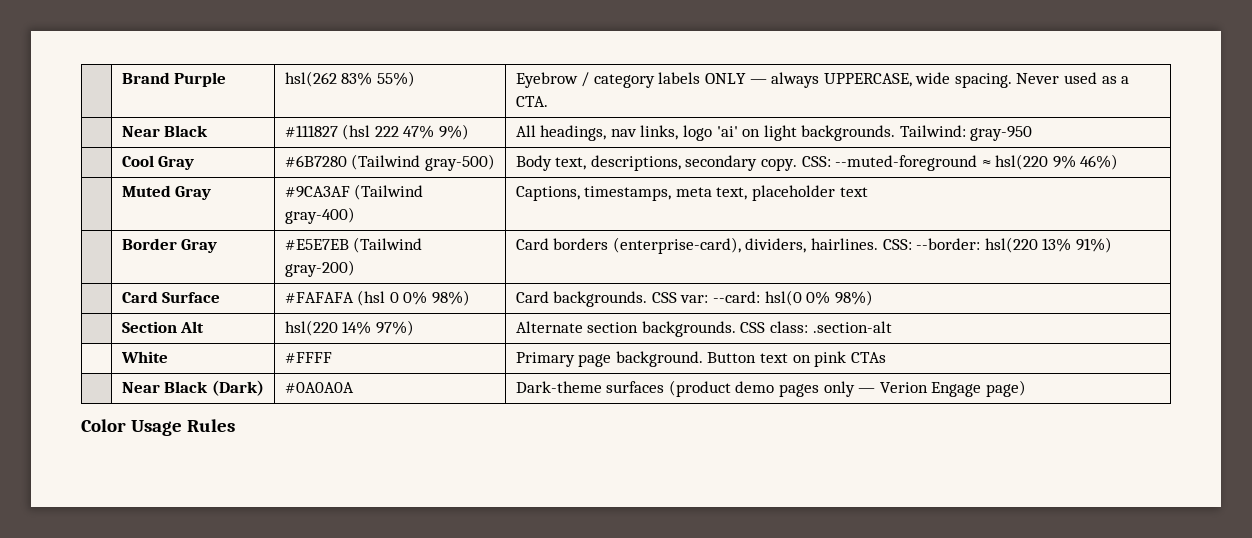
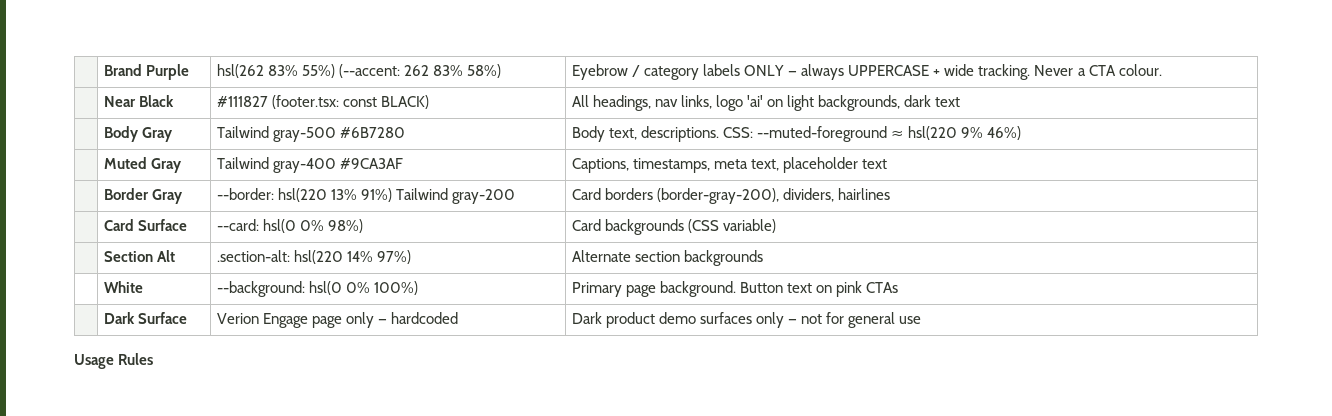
- | Brand Purple | hsl(262 83% 55%) | Eyebrow / category labels ONLY — always UPPERCASE, wide spacing. Never used as a CTA.
+ | Brand Purple | hsl(262 83% 55%) (--accent: 262 83% 58%) | Eyebrow / category labels ONLY — always UPPERCASE + wide tracking. Never a CTA colour.
- | Near Black | #111827 (hsl 222 47% 9%) | All headings, nav links, logo 'ai' on light backgrounds. Tailwind: gray-950
- | Cool Gray | #6B7280 (Tailwind gray-500) | Body text, descriptions, secondary copy. CSS: --muted-foreground ≈ hsl(220 9% 46%)
+ | Near Black | #111827 (footer.tsx: const BLACK) | All headings, nav links, logo 'ai' on light backgrounds, dark text
+ | Body Gray | Tailwind gray-500 #6B7280 | Body text, descriptions. CSS: --muted-foreground ≈ hsl(220 9% 46%)
- | Muted Gray | #9CA3AF (Tailwind gray-400) | Captions, timestamps, meta text, placeholder text
+ | Muted Gray | Tailwind gray-400 #9CA3AF | Captions, timestamps, meta text, placeholder text
- | Border Gray | #E5E7EB (Tailwind gray-200) | Card borders (enterprise-card), dividers, hairlines. CSS: --border: hsl(220 13% 91%)
+ | Border Gray | --border: hsl(220 13% 91%) Tailwind gray-200 | Card borders (border-gray-200), dividers, hairlines
- | Card Surface | #FAFAFA (hsl 0 0% 98%) | Card backgrounds. CSS var: --card: hsl(0 0% 98%)
+ | Card Surface | --card: hsl(0 0% 98%) | Card backgrounds (CSS variable)
- | Section Alt | hsl(220 14% 97%) | Alternate section backgrounds. CSS class: .section-alt
- | White | #FFFF | Primary page background. Button text on pink CTAs
+ | Section Alt | .section-alt: hsl(220 14% 97%) | Alternate section backgrounds
+ | White | --background: hsl(0 0% 100%) | Primary page background. Button text on pink CTAs
- | Near Black (Dark) | #0A0A0A | Dark-theme surfaces (product demo pages only — Verion Engage page)
- Color Usage Rules
+ | Dark Surface | Verion Engage page only — hardcoded | Dark product demo surfaces only — not for general use
+ Usage Rules

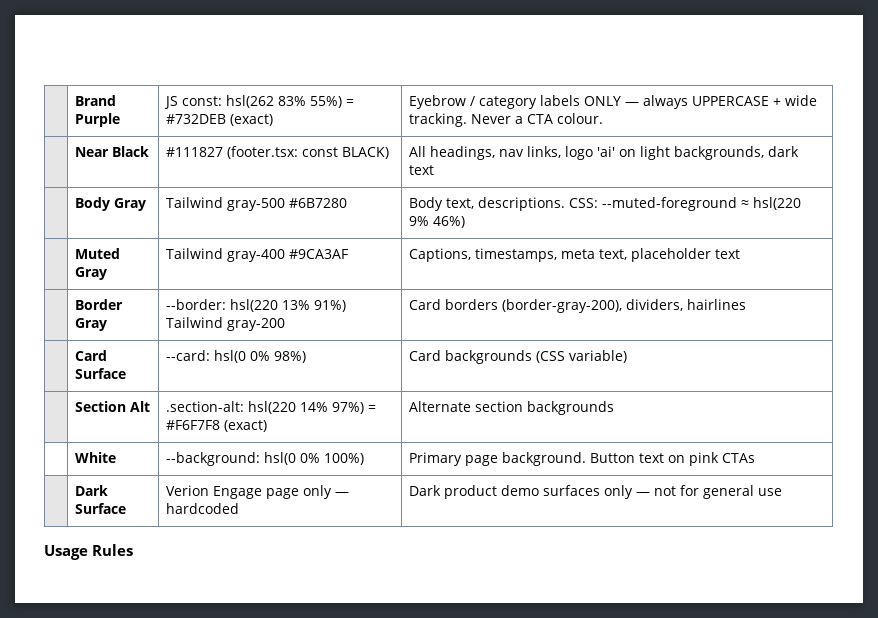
- | Brand Purple | hsl(262 83% 55%) (--accent: 262 83% 58%) | Eyebrow / category labels ONLY — always UPPERCASE + wide tracking. Never a CTA colour.
+ | Brand Purple | JS const: hsl(262 83% 55%) = #732DEB (exact) | Eyebrow / category labels ONLY — always UPPERCASE + wide tracking. Never a CTA colour.
- | Section Alt | .section-alt: hsl(220 14% 97%) | Alternate section backgrounds
+ | Section Alt | .section-alt: hsl(220 14% 97%) = #F6F7F8 (exact) | Alternate section backgrounds

